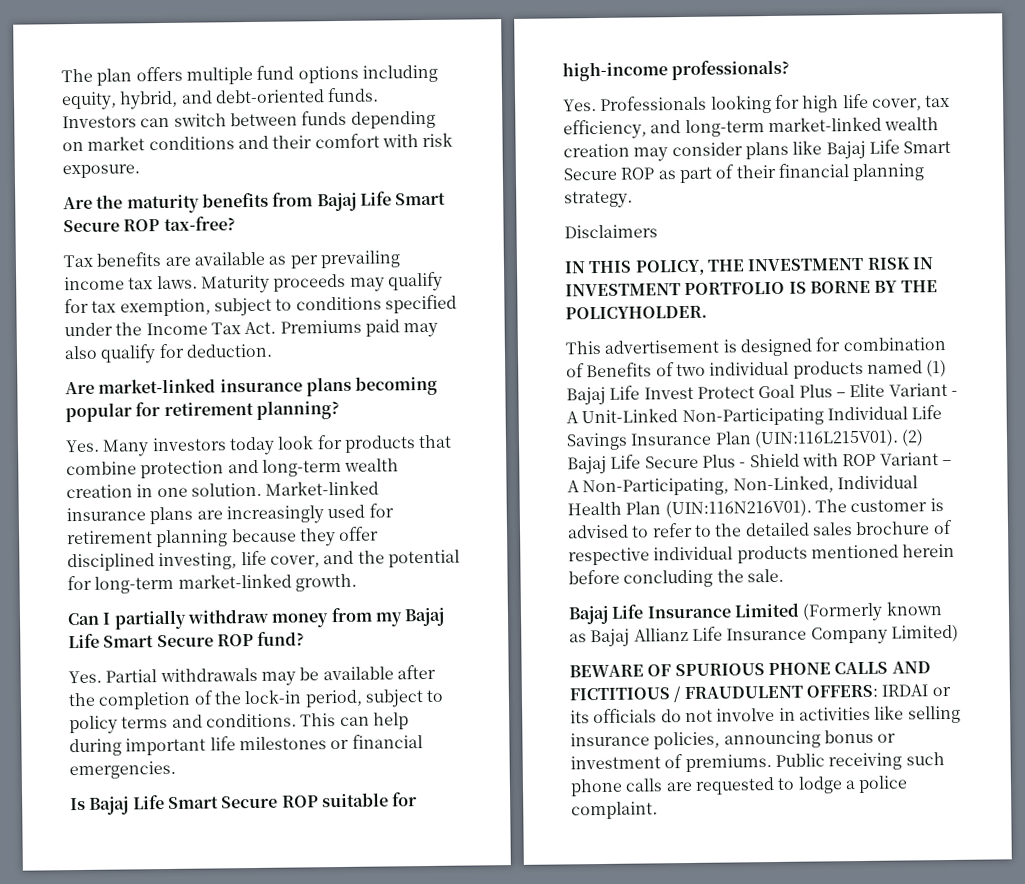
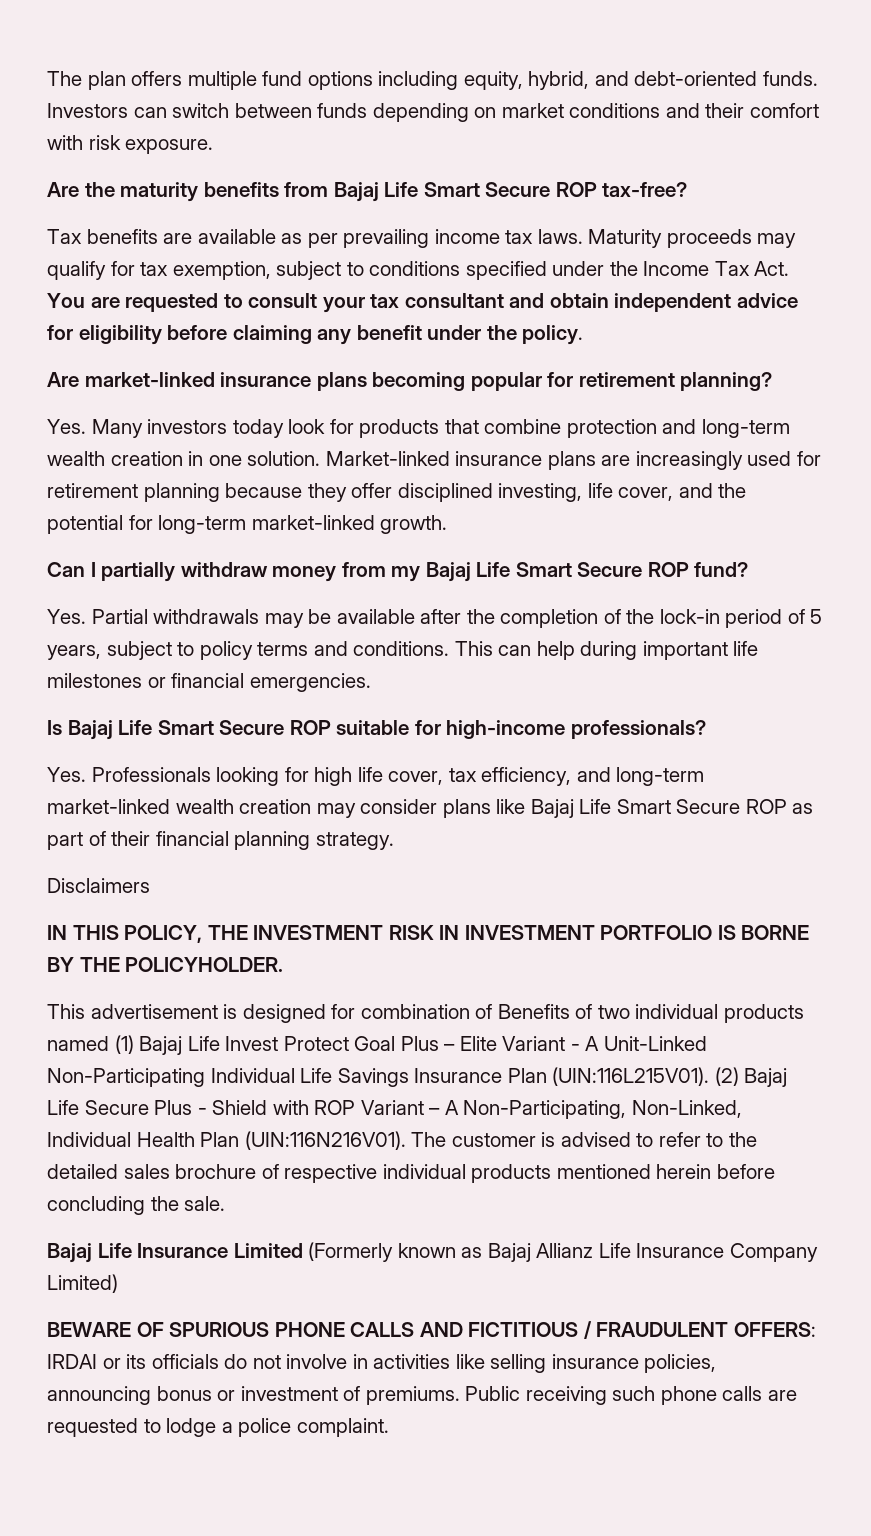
- Maturity proceeds may qualify for tax exemption, subject to conditions specified under the Income Tax Act. Premiums paid may also qualify for deduction.
+ Maturity proceeds may qualify for tax exemption, subject to conditions specified under the Income Tax Act. You are requested to consult your tax consultant and obtain independent advice for eligibility before claiming any benefit under the policy.
- Yes. Partial withdrawals may be available after the completion of the lock-in period, subject to policy terms and conditions.
+ Yes. Partial withdrawals may be available after the completion of the lock-in period of 5 years, subject to policy terms and conditions.

